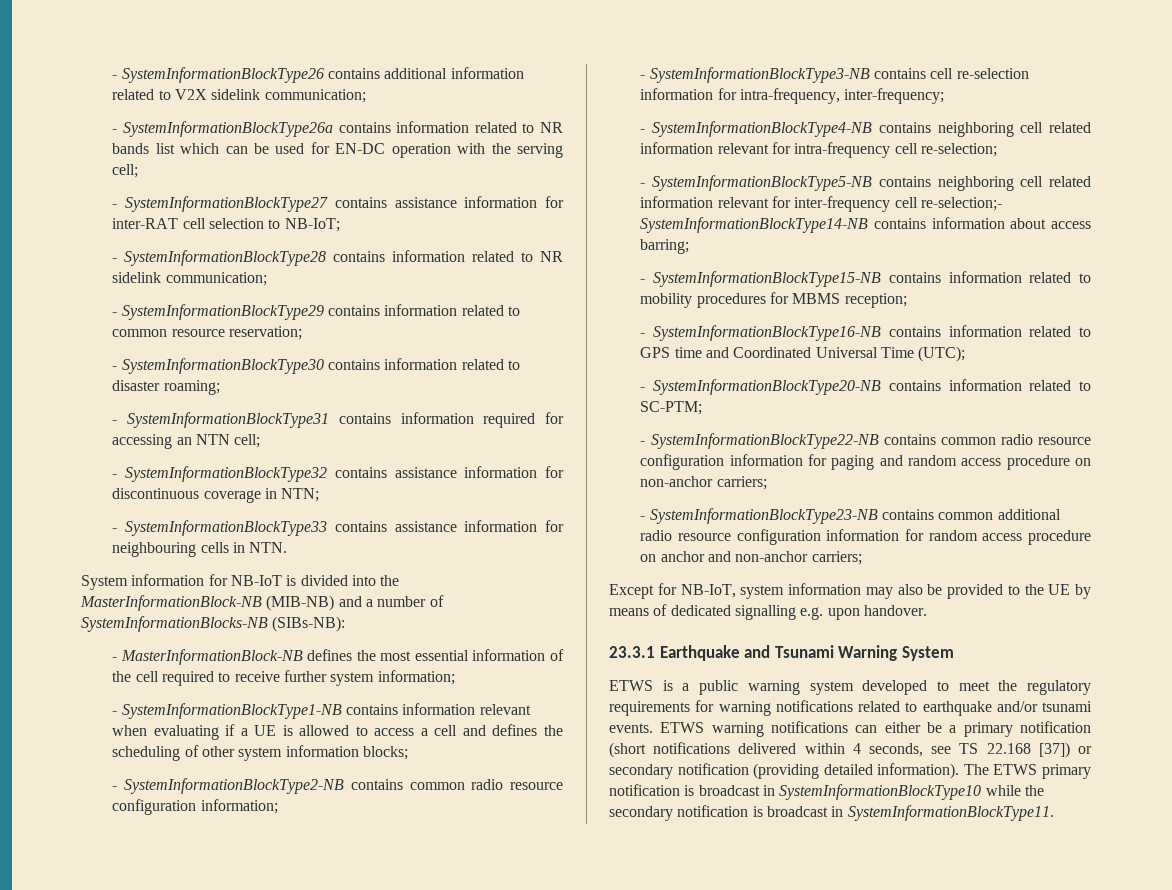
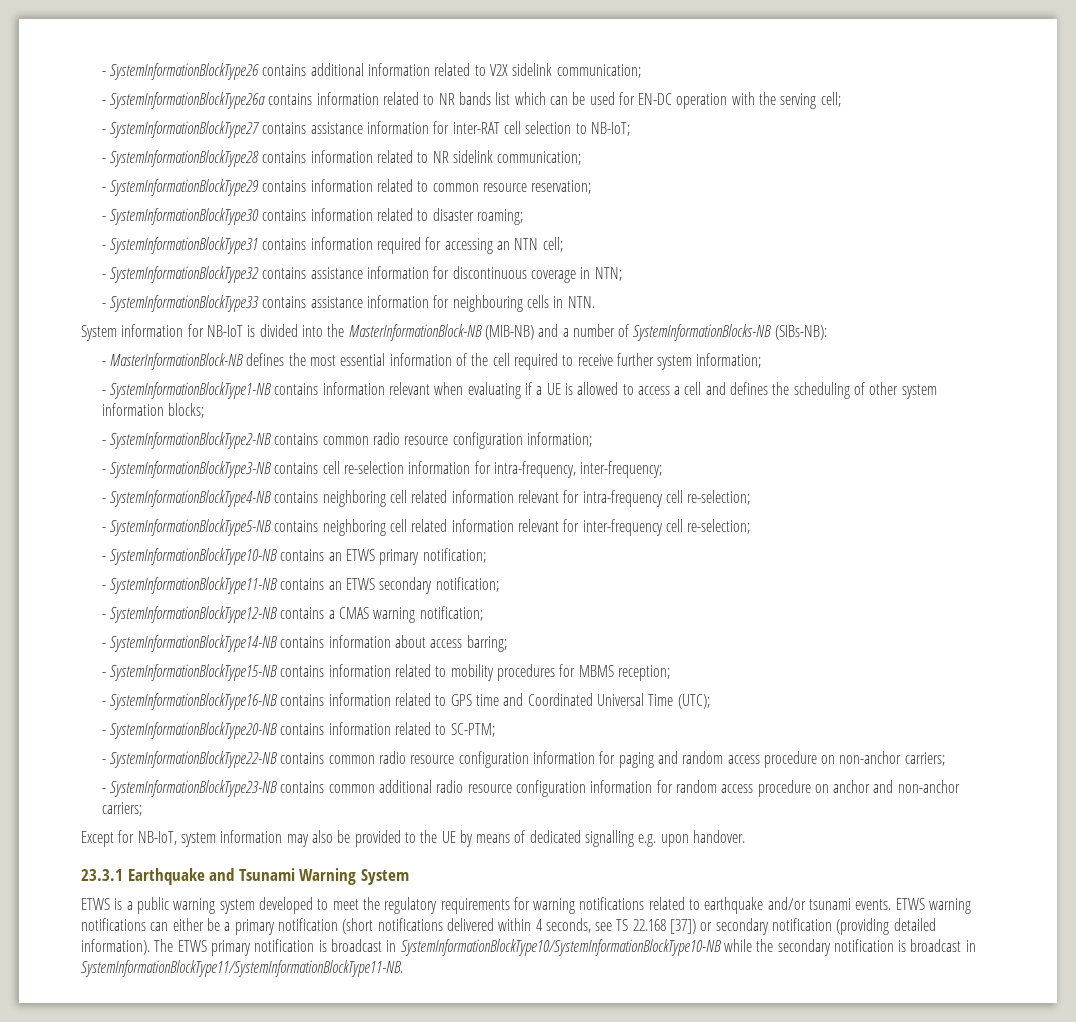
- - SystemInformationBlockType5-NB contains neighboring cell related information relevant for inter-frequency cell re-selection;- SystemInformationBlockType14-NB contains information about access barring;
+ - SystemInformationBlockType5-NB contains neighboring cell related information relevant for inter-frequency cell re-selection;
+ - SystemInformationBlockType10-NB contains an ETWS primary notification;
+ - SystemInformationBlockType11-NB contains an ETWS secondary notification;
+ - SystemInformationBlockType12-NB contains a CMAS warning notification;
+ - SystemInformationBlockType14-NB contains information about access barring;
- The ETWS primary notification is broadcast in SystemInformationBlockType10 while the secondary notification is broadcast in SystemInformationBlockType11.
+ The ETWS primary notification is broadcast in SystemInformationBlockType10/SystemInformationBlockType10-NB while the secondary notification is broadcast in SystemInformationBlockType11/SystemInformationBlockType11-NB.

